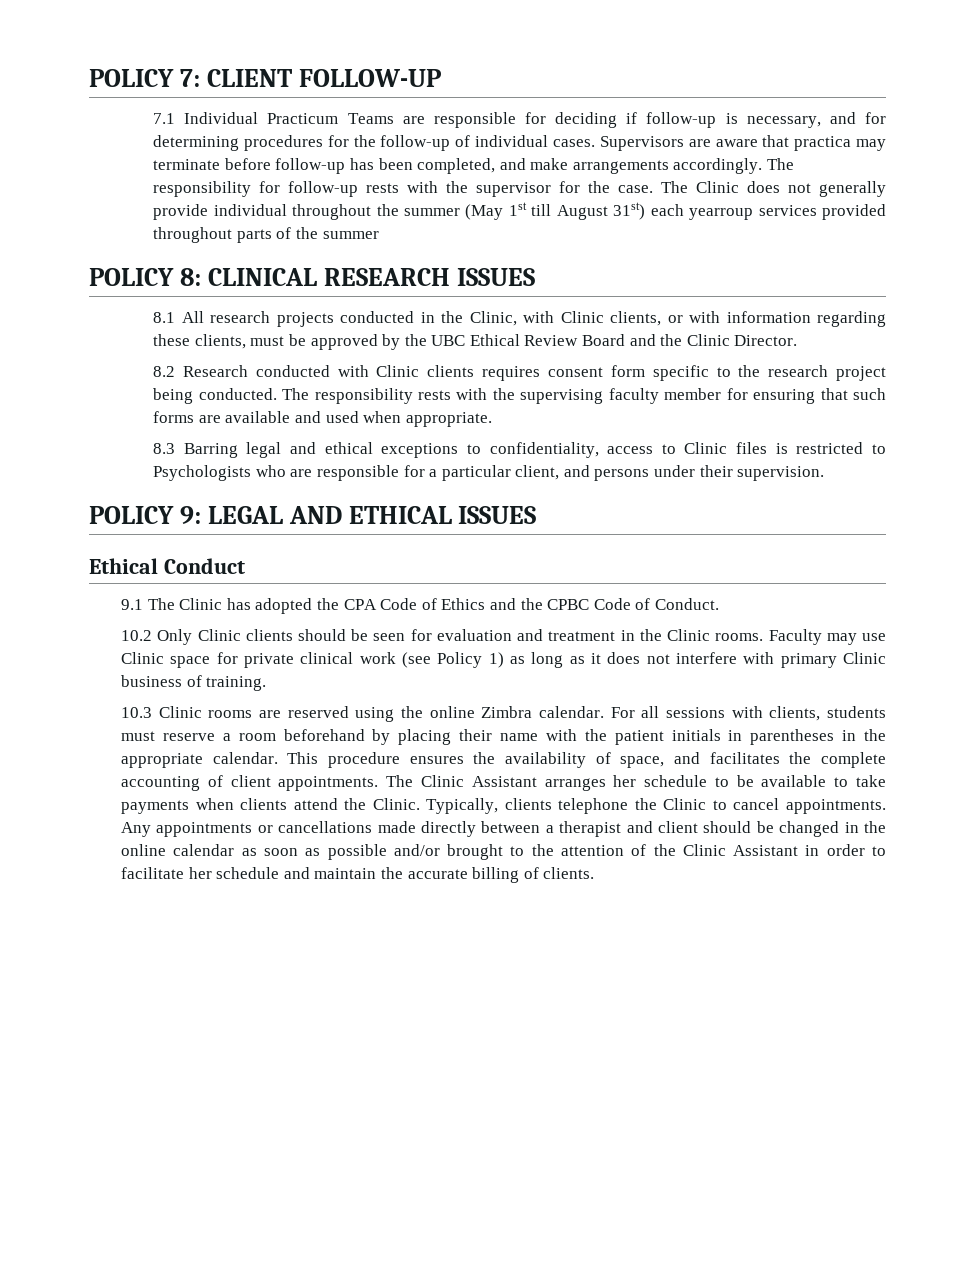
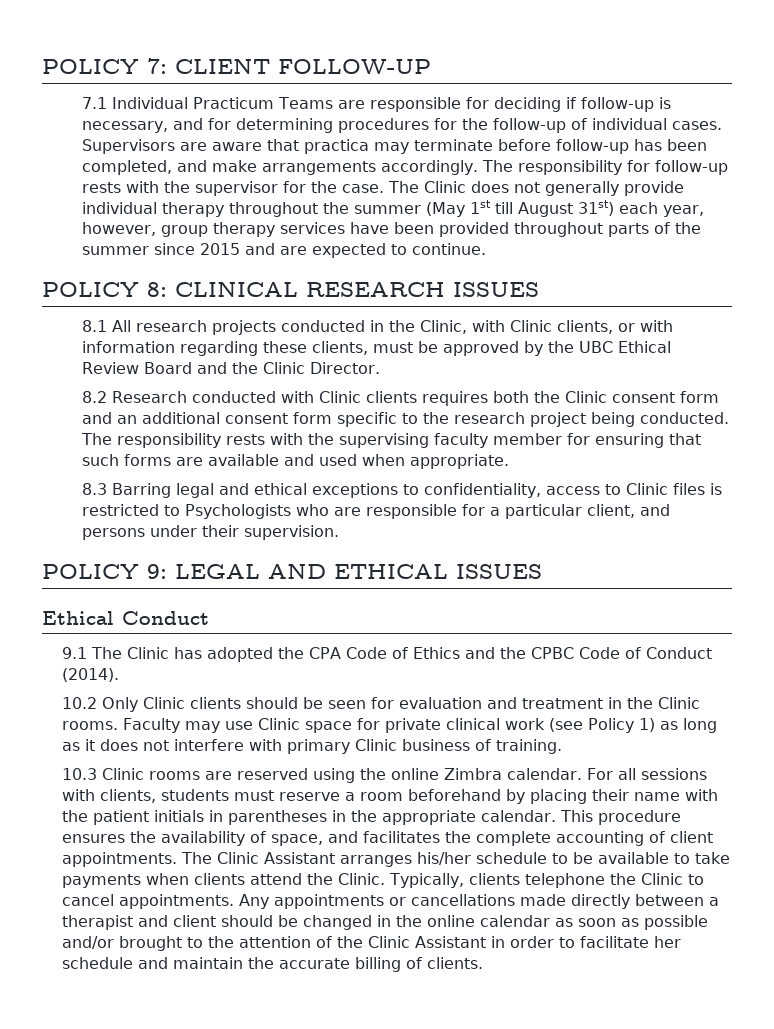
- The Clinic does not generally provide individual throughout the summer (May 1st till August 31st) each yearroup services provided throughout parts of the summer
+ The Clinic does not generally provide individual therapy throughout the summer (May 1st till August 31st) each year, however, group therapy services have been provided throughout parts of the summer since 2015 and are expected to continue.
- 8.2 Research conducted with Clinic clients requires consent form specific to the research project being conducted.
+ 8.2 Research conducted with Clinic clients requires both the Clinic consent form and an additional consent form specific to the research project being conducted.
- 9.1 The Clinic has adopted the CPA Code of Ethics and the CPBC Code of Conduct.
+ 9.1 The Clinic has adopted the CPA Code of Ethics and the CPBC Code of Conduct (2014).
- The Clinic Assistant arranges her schedule to be available to take payments when clients attend the Clinic.
+ The Clinic Assistant arranges his/her schedule to be available to take payments when clients attend the Clinic.

